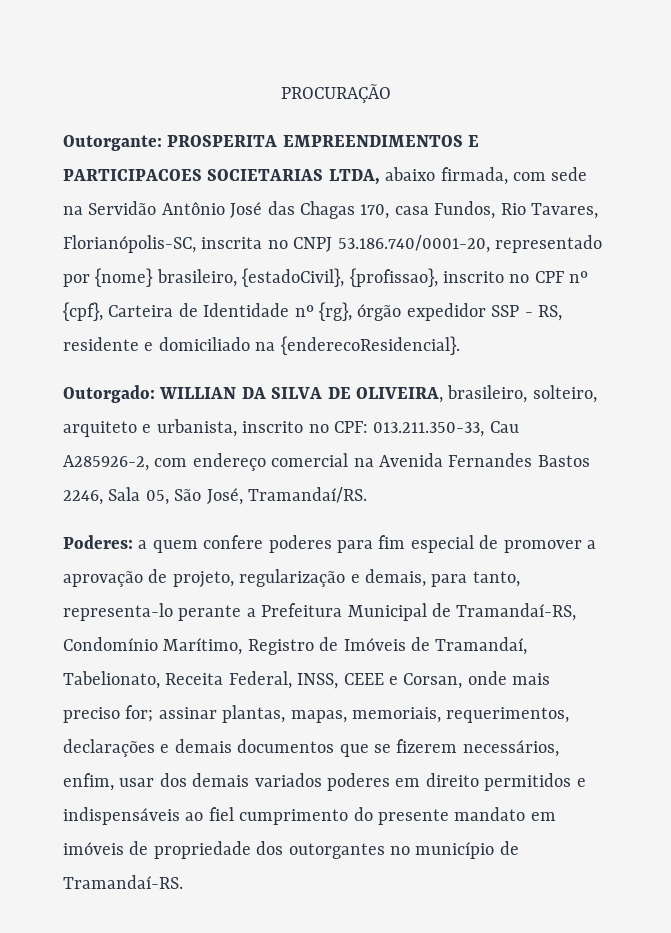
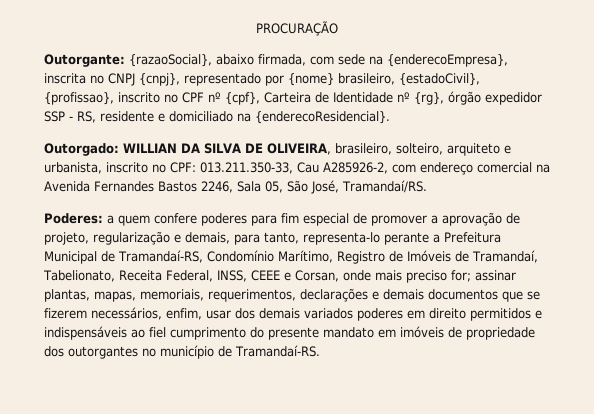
- Outorgante: PROSPERITA EMPREENDIMENTOS E PARTICIPACOES SOCIETARIAS LTDA, abaixo firmada, com sede na Servidão Antônio José das Chagas 170, casa Fundos, Rio Tavares, Florianópolis-SC, inscrita no CNPJ 53.186.740/0001-20, representado por {nome} brasileiro, {estadoCivil}, {profissao}, inscrito no CPF nº {cpf}, Carteira de Identidade nº {rg}, órgão expedidor SSP - RS, residente e domiciliado na {enderecoResidencial}.
+ Outorgante: {razaoSocial}, abaixo firmada, com sede na {enderecoEmpresa}, inscrita no CNPJ {cnpj}, representado por {nome} brasileiro, {estadoCivil}, {profissao}, inscrito no CPF nº {cpf}, Carteira de Identidade nº {rg}, órgão expedidor SSP - RS, residente e domiciliado na {enderecoResidencial}.

